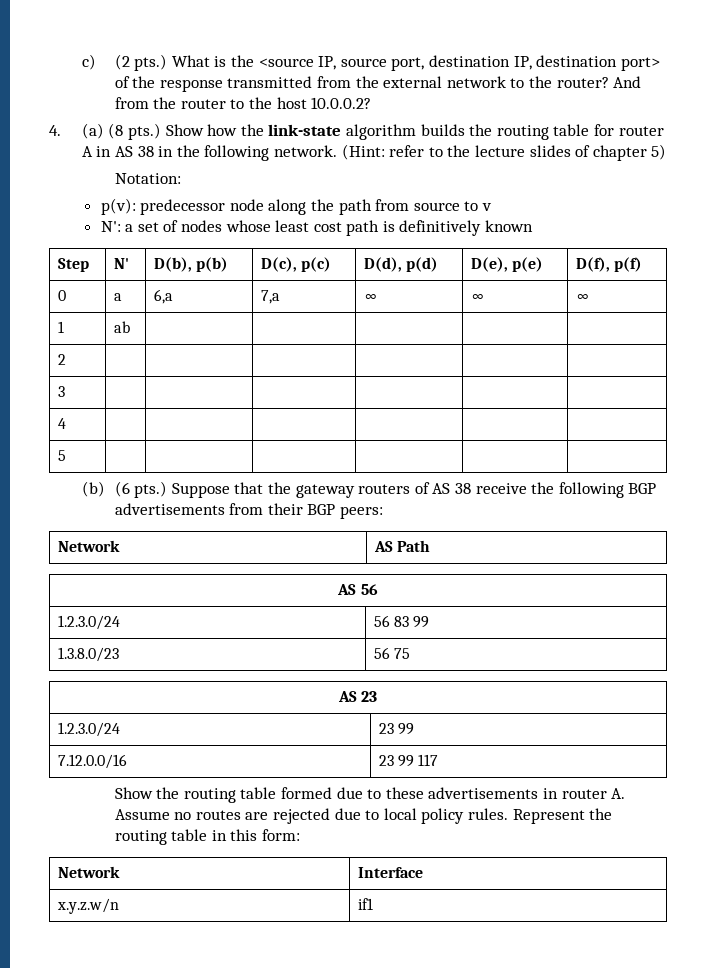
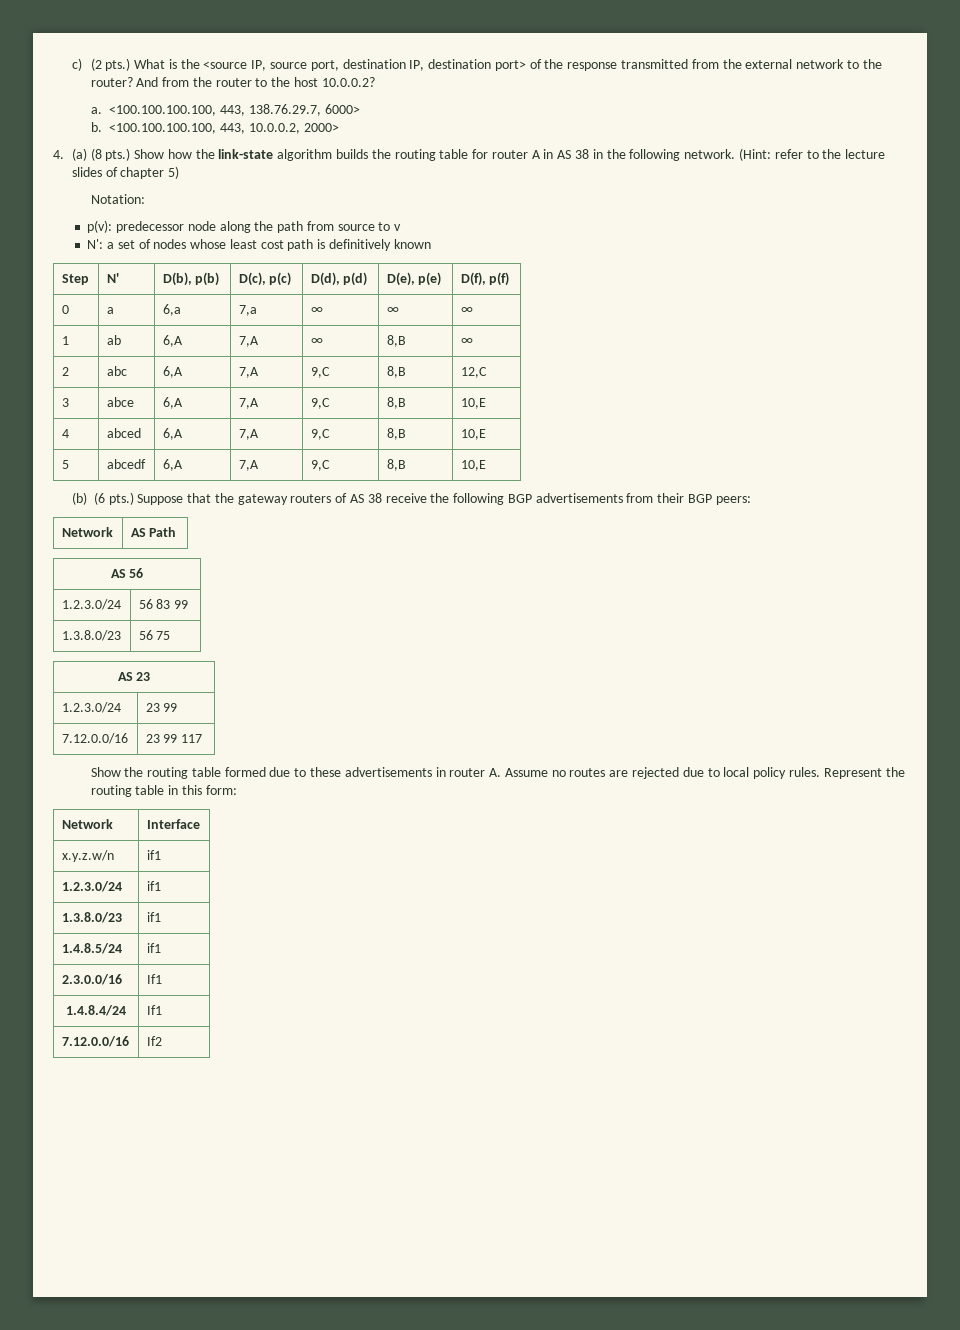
+ a. <100.100.100.100, 443, 138.76.29.7, 6000>
+ b. <100.100.100.100, 443, 10.0.0.2, 2000>
- 1 | ab | | | | |
- 2 | | | | | |
- 3 | | | | | |
- 4 | | | | | |
- 5 | | | | | |
+ 1 | ab | 6,A | 7,A | ∞ | 8,B | ∞
+ 2 | abc | 6,A | 7,A | 9,C | 8,B | 12,C
+ 3 | abce | 6,A | 7,A | 9,C | 8,B | 10,E
+ 4 | abced | 6,A | 7,A | 9,C | 8,B | 10,E
+ 5 | abcedf | 6,A | 7,A | 9,C | 8,B | 10,E
+ 1.2.3.0/24 | if1
+ 1.3.8.0/23 | if1
+ 1.4.8.5/24 | if1
+ 2.3.0.0/16 | If1
+ 1.4.8.4/24 | If1
+ 7.12.0.0/16 | If2

